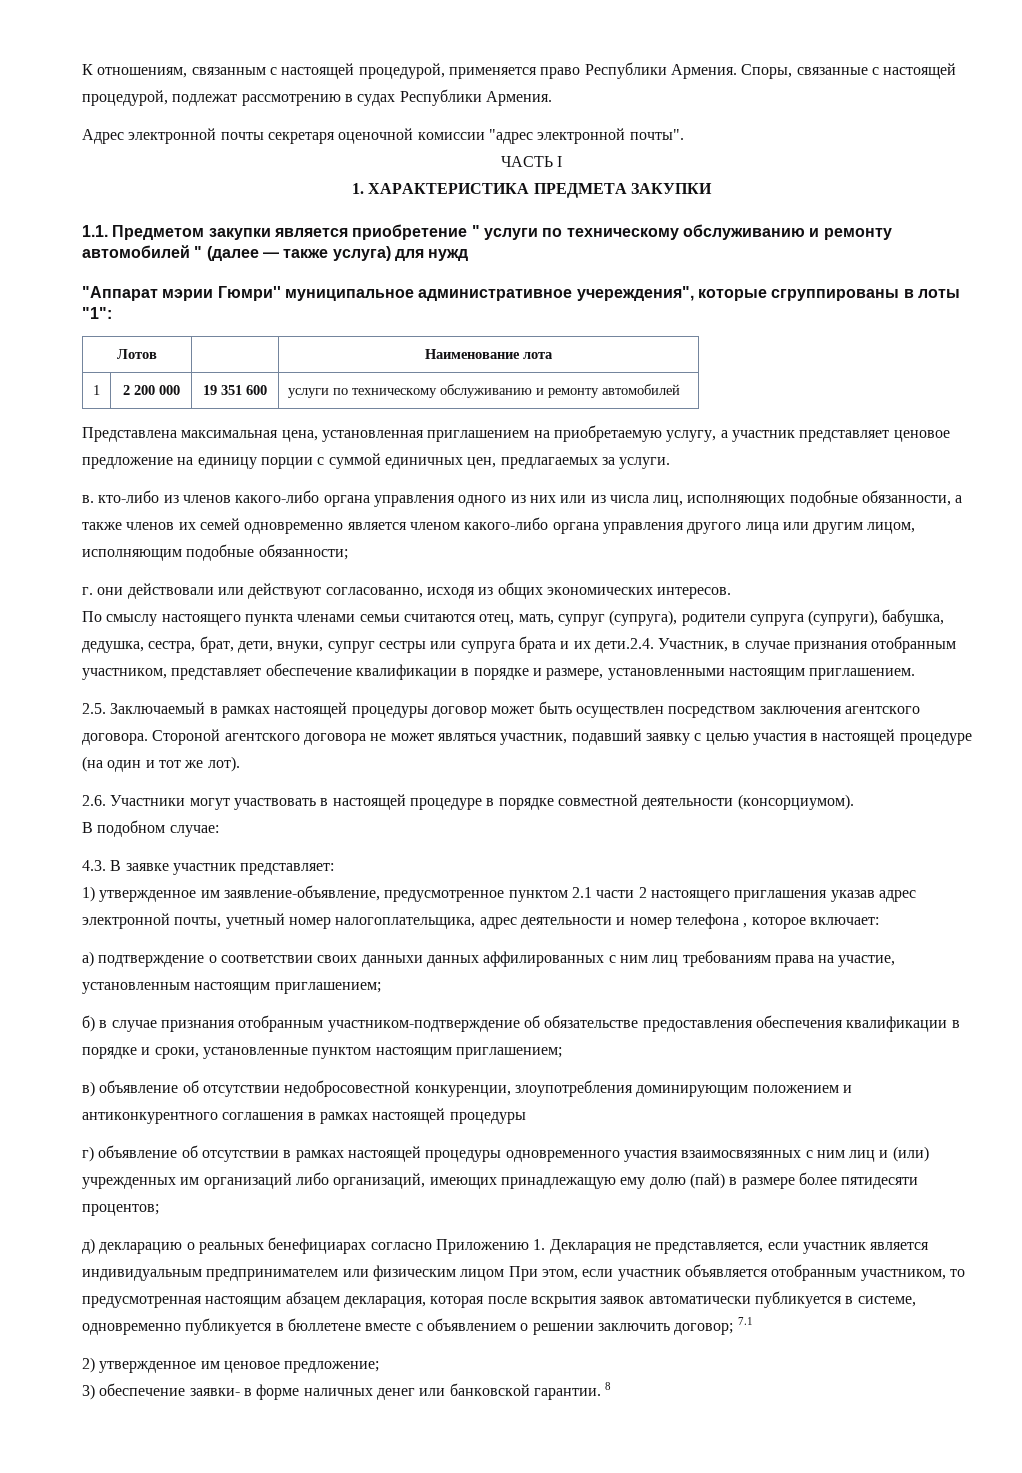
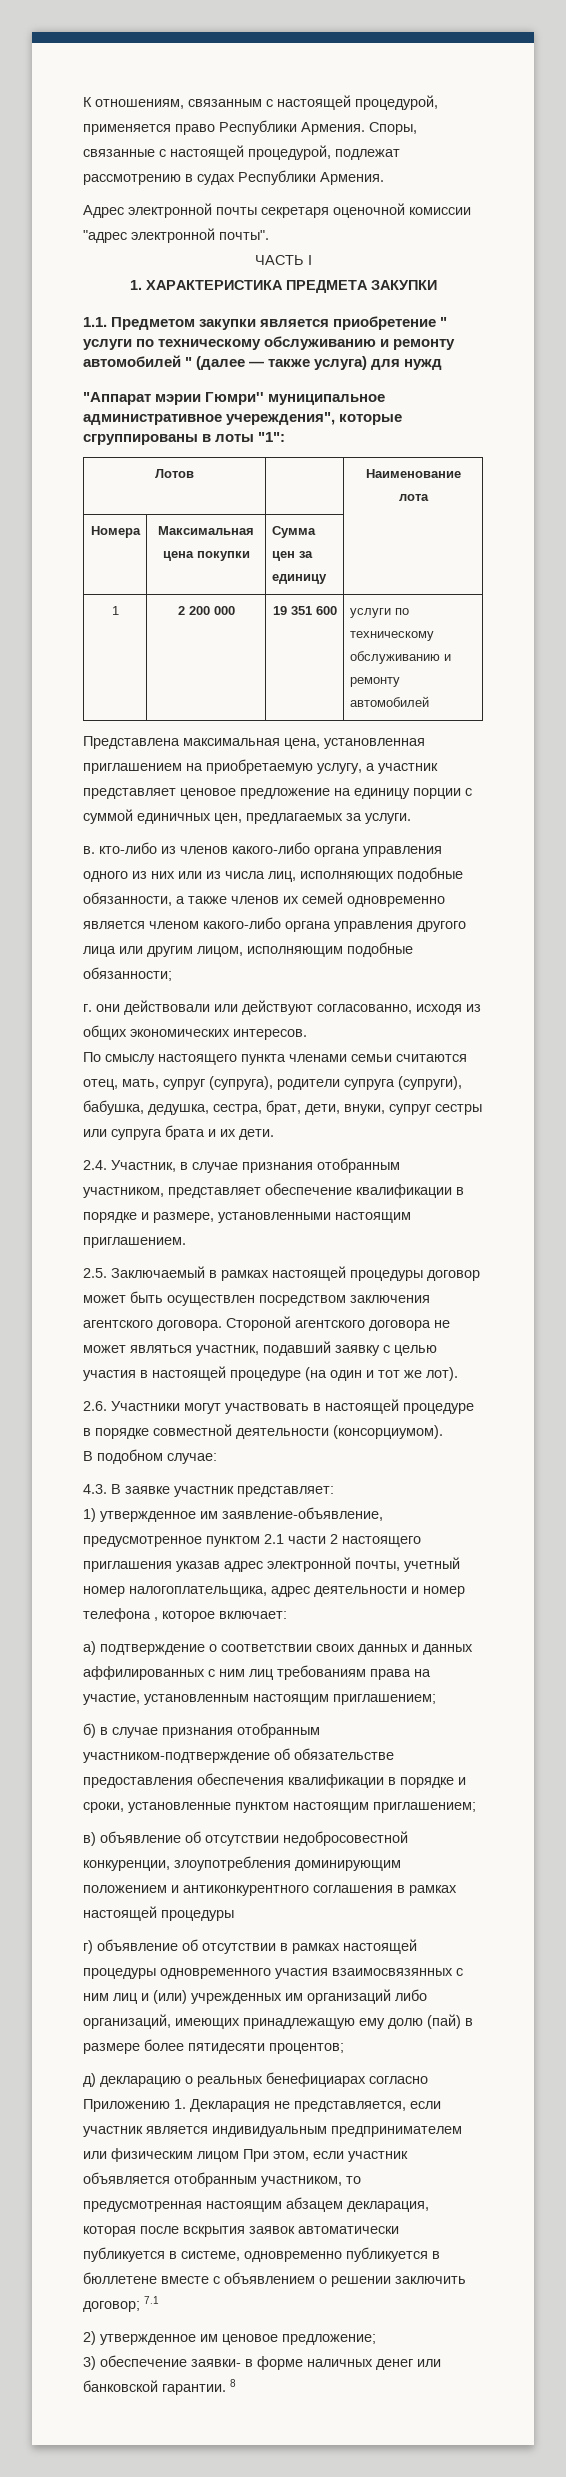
+ Номера | Максимальная цена покупки | Сумма цен за единицу |
- По смыслу настоящего пункта членами семьи считаются отец, мать, супруг (супруга), родители супруга (супруги), бабушка, дедушка, сестра, брат, дети, внуки, супруг сестры или супруга брата и их дети.2.4. Участник, в случае признания отобранным участником, представляет обеспечение квалификации в порядке и размере, установленными настоящим приглашением.
+ По смыслу настоящего пункта членами семьи считаются отец, мать, супруг (супруга), родители супруга (супруги), бабушка, дедушка, сестра, брат, дети, внуки, супруг сестры или супруга брата и их дети.
+ 2.4. Участник, в случае признания отобранным участником, представляет обеспечение квалификации в порядке и размере, установленными настоящим приглашением.
- а) подтверждение о соответствии своих данныхи данных аффилированных с ним лиц требованиям права на участие, установленным настоящим приглашением;
+ а) подтверждение о соответствии своих данных и данных аффилированных с ним лиц требованиям права на участие, установленным настоящим приглашением;

